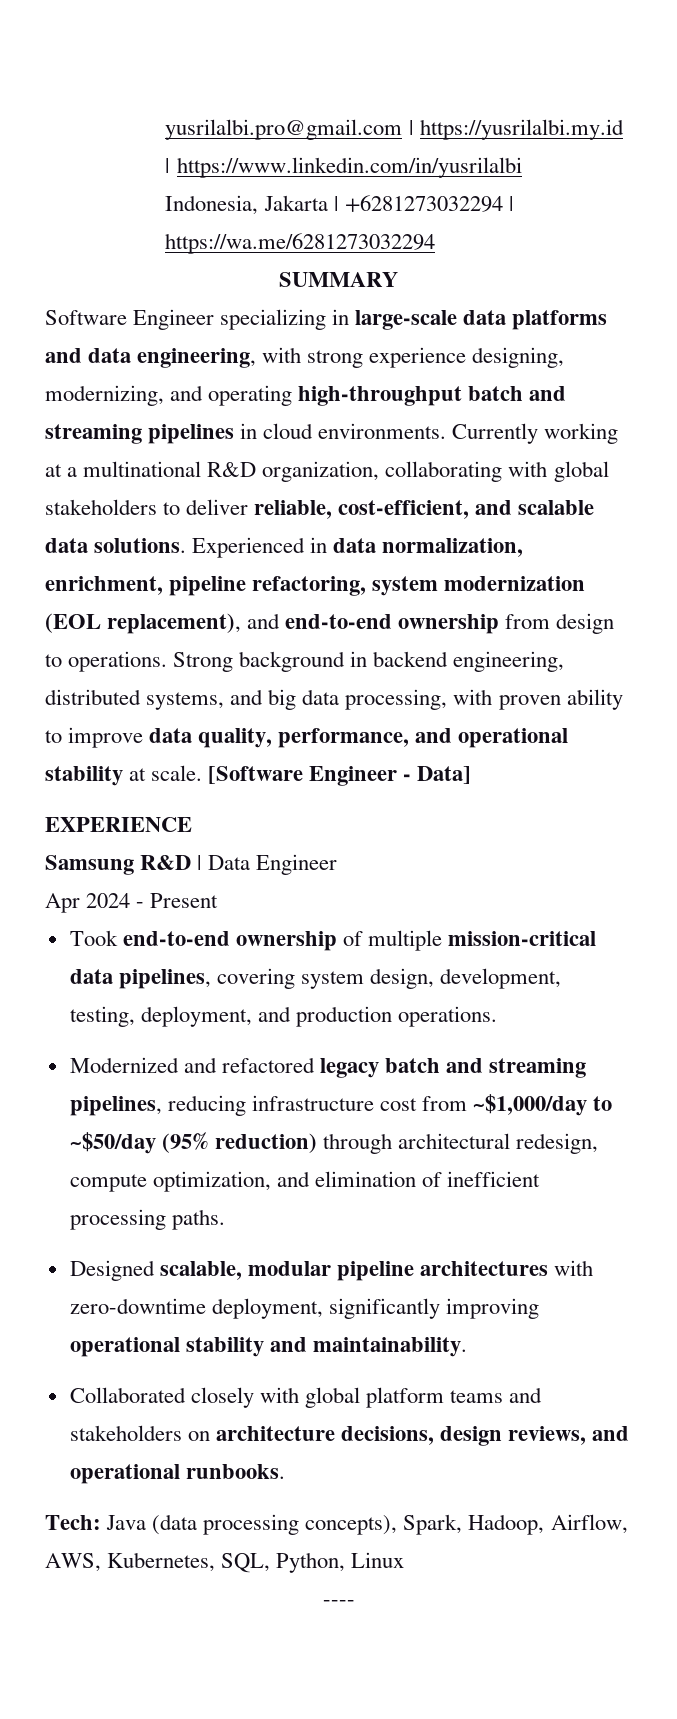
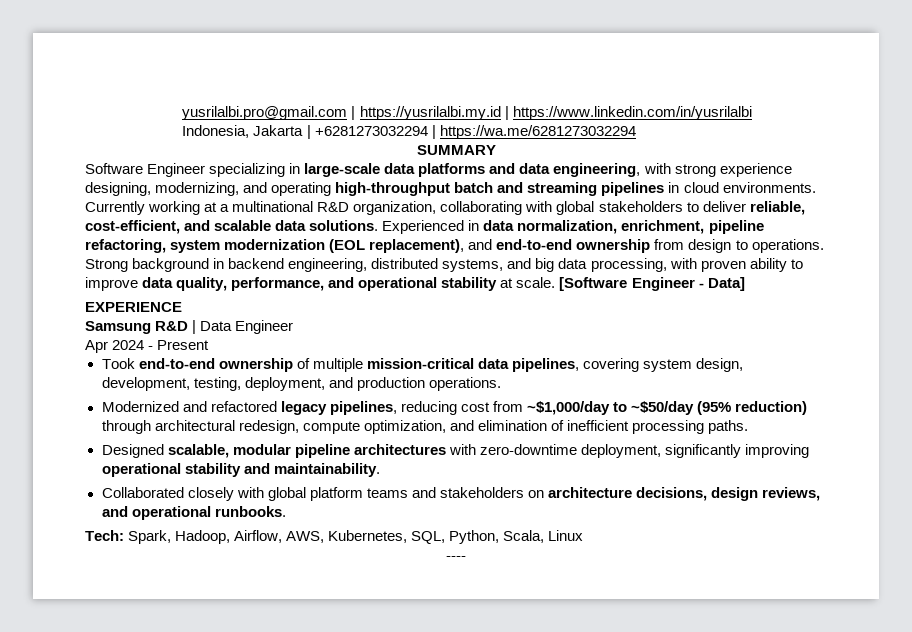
- Modernized and refactored legacy batch and streaming pipelines, reducing infrastructure cost from ~$1,000/day to ~$50/day (95% reduction) through architectural redesign, compute optimization, and elimination of inefficient processing paths.
+ Modernized and refactored legacy pipelines, reducing cost from ~$1,000/day to ~$50/day (95% reduction) through architectural redesign, compute optimization, and elimination of inefficient processing paths.
- Tech: Java (data processing concepts), Spark, Hadoop, Airflow, AWS, Kubernetes, SQL, Python, Linux
+ Tech: Spark, Hadoop, Airflow, AWS, Kubernetes, SQL, Python, Scala, Linux

